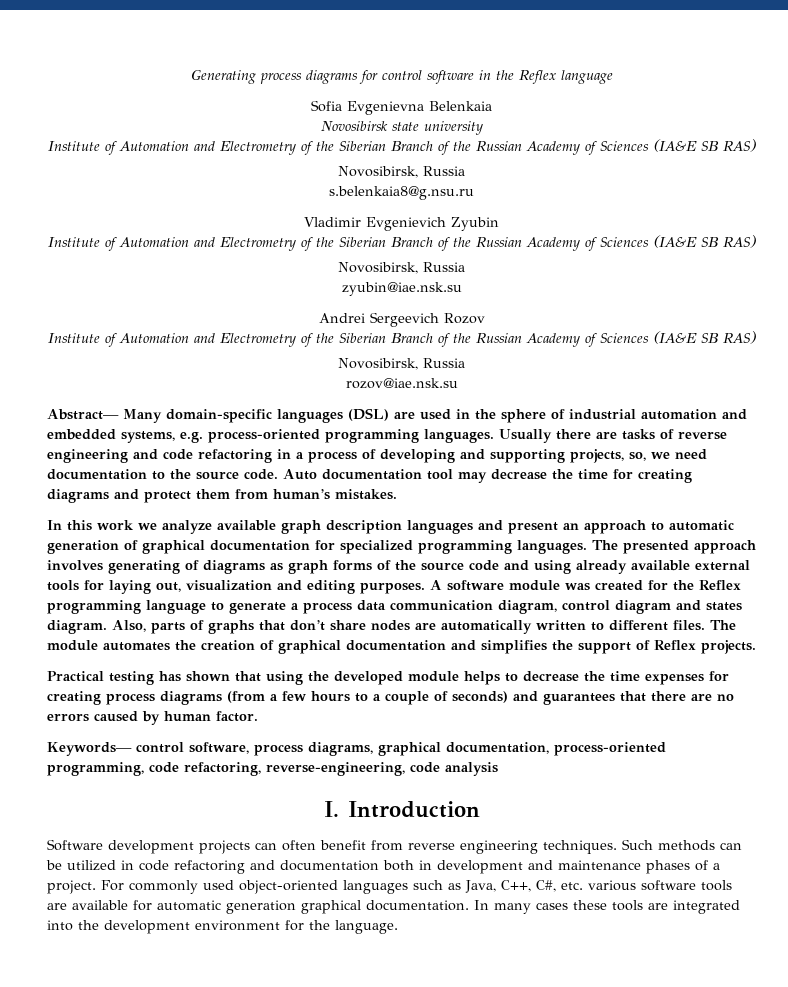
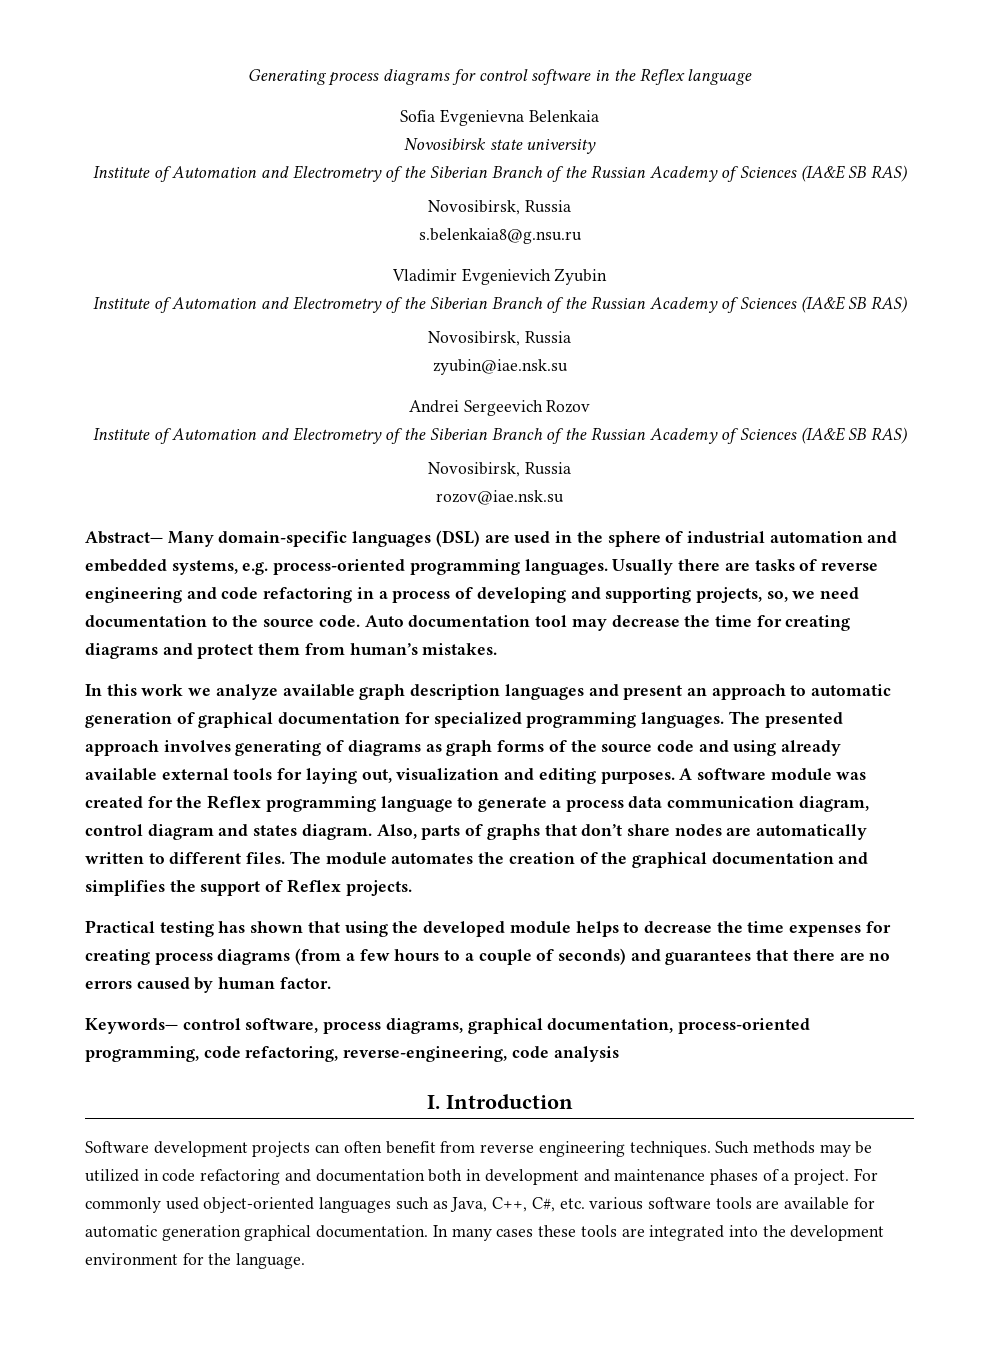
- The module automates the creation of graphical documentation and simplifies the support of Reflex projects.
+ The module automates the creation of the graphical documentation and simplifies the support of Reflex projects.
- Such methods can be utilized in code refactoring and documentation both in development and maintenance phases of a project.
+ Such methods may be utilized in code refactoring and documentation both in development and maintenance phases of a project.

